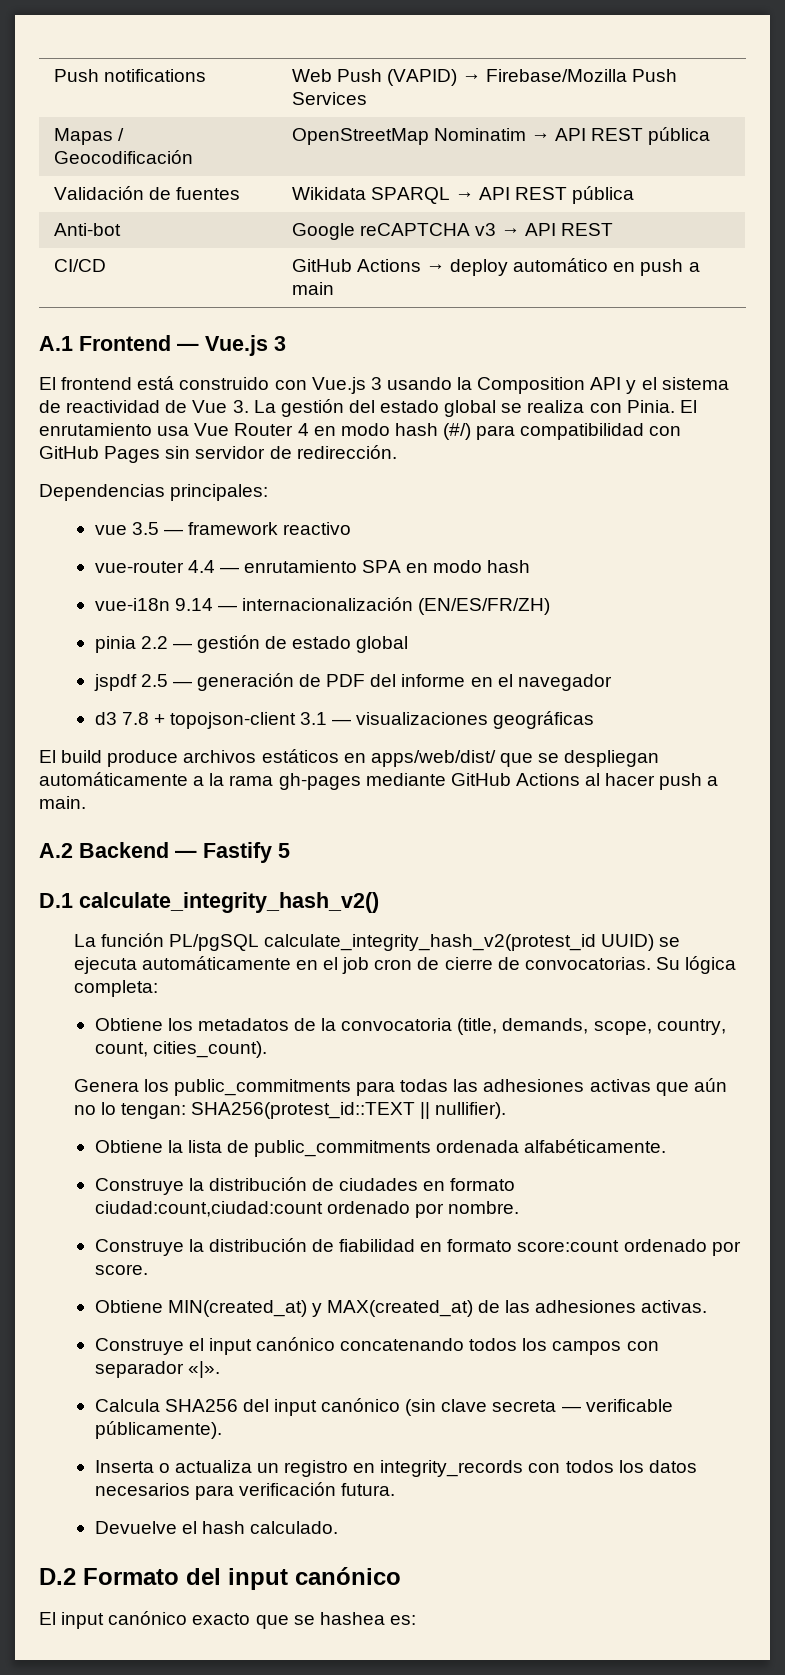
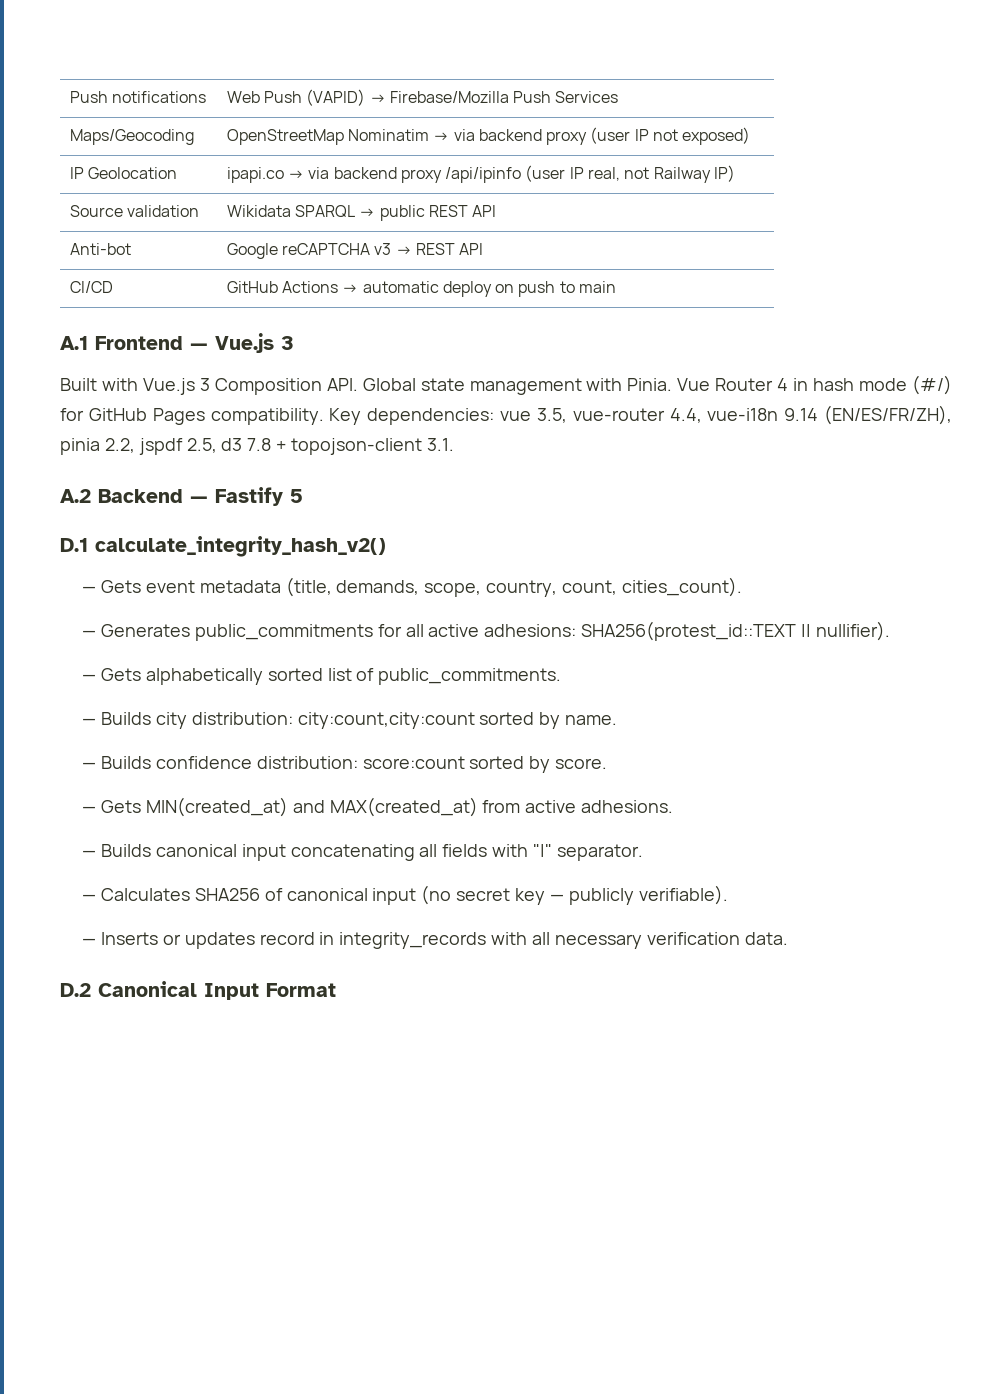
- Mapas / Geocodificación | OpenStreetMap Nominatim → API REST pública
- Validación de fuentes | Wikidata SPARQL → API REST pública
+ Maps/Geocoding | OpenStreetMap Nominatim → via backend proxy (user IP not exposed)
+ IP Geolocation | ipapi.co → via backend proxy /api/ipinfo (user IP real, not Railway IP)
+ Source validation | Wikidata SPARQL → public REST API
- Anti-bot | Google reCAPTCHA v3 → API REST
+ Anti-bot | Google reCAPTCHA v3 → REST API
- CI/CD | GitHub Actions → deploy automático en push a main
+ CI/CD | GitHub Actions → automatic deploy on push to main
- El frontend está construido con Vue.js 3 usando la Composition API y el sistema de reactividad de Vue 3. La gestión del estado global se realiza con Pinia. El enrutamiento usa Vue Router 4 en modo hash (#/) para compatibilidad con GitHub Pages sin servidor de redirección.
- Dependencias principales:
- vue 3.5 — framework reactivo
- vue-router 4.4 — enrutamiento SPA en modo hash
- vue-i18n 9.14 — internacionalización (EN/ES/FR/ZH)
- pinia 2.2 — gestión de estado global
- jspdf 2.5 — generación de PDF del informe en el navegador
- d3 7.8 + topojson-client 3.1 — visualizaciones geográficas
- El build produce archivos estáticos en apps/web/dist/ que se despliegan automáticamente a la rama gh-pages mediante GitHub Actions al hacer push a main.
+ Built with Vue.js 3 Composition API. Global state management with Pinia. Vue Router 4 in hash mode (#/) for GitHub Pages compatibility. Key dependencies: vue 3.5, vue-router 4.4, vue-i18n 9.14 (EN/ES/FR/ZH), pinia 2.2, jspdf 2.5, d3 7.8 + topojson-client 3.1.
- La función PL/pgSQL calculate_integrity_hash_v2(protest_id UUID) se ejecuta automáticamente en el job cron de cierre de convocatorias. Su lógica completa:
- Obtiene los metadatos de la convocatoria (title, demands, scope, country, count, cities_count).
+ — Gets event metadata (title, demands, scope, country, count, cities_count).
- Genera los public_commitments para todas las adhesiones activas que aún no lo tengan: SHA256(protest_id::TEXT || nullifier).
- Obtiene la lista de public_commitments ordenada alfabéticamente.
- Construye la distribución de ciudades en formato ciudad:count,ciudad:count ordenado por nombre.
- Construye la distribución de fiabilidad en formato score:count ordenado por score.
- Obtiene MIN(created_at) y MAX(created_at) de las adhesiones activas.
- Construye el input canónico concatenando todos los campos con separador «|».
- Calcula SHA256 del input canónico (sin clave secreta — verificable públicamente).
- Inserta o actualiza un registro en integrity_records con todos los datos necesarios para verificación futura.
- Devuelve el hash calculado.
- D.2 Formato del input canónico
- El input canónico exacto que se hashea es:
+ — Generates public_commitments for all active adhesions: SHA256(protest_id::TEXT || nullifier).
+ — Gets alphabetically sorted list of public_commitments.
+ — Builds city distribution: city:count,city:count sorted by name.
+ — Builds confidence distribution: score:count sorted by score.
+ — Gets MIN(created_at) and MAX(created_at) from active adhesions.
+ — Builds canonical input concatenating all fields with "|" separator.
+ — Calculates SHA256 of canonical input (no secret key — publicly verifiable).
+ — Inserts or updates record in integrity_records with all necessary verification data.
+ D.2 Canonical Input Format

